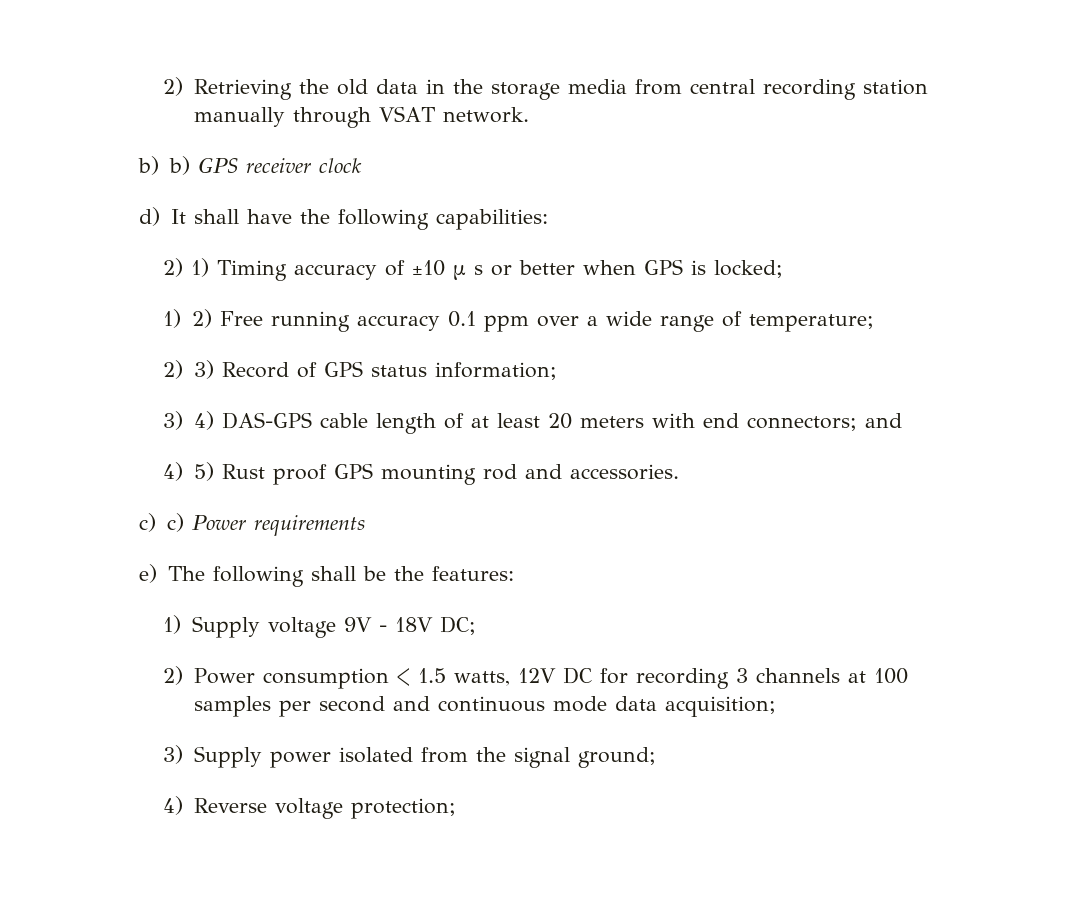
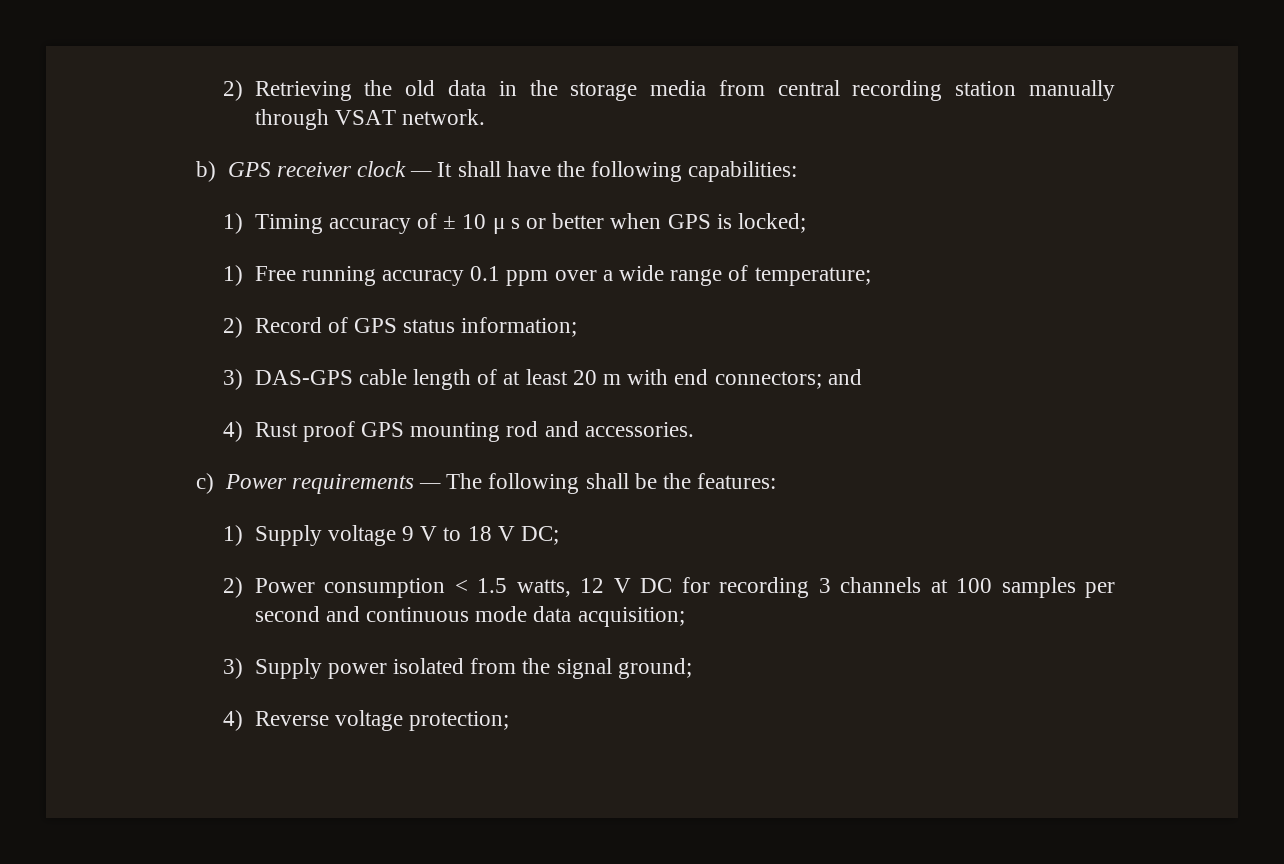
- b) b) GPS receiver clock
- d) It shall have the following capabilities:
+ b) GPS receiver clock — It shall have the following capabilities:
- 2) 1) Timing accuracy of ±10 μ s or better when GPS is locked;
+ 1) Timing accuracy of ± 10 μ s or better when GPS is locked;
- 1) 2) Free running accuracy 0.1 ppm over a wide range of temperature;
+ 1) Free running accuracy 0.1 ppm over a wide range of temperature;
- 2) 3) Record of GPS status information;
+ 2) Record of GPS status information;
- 3) 4) DAS-GPS cable length of at least 20 meters with end connectors; and
+ 3) DAS-GPS cable length of at least 20 m with end connectors; and
- 4) 5) Rust proof GPS mounting rod and accessories.
+ 4) Rust proof GPS mounting rod and accessories.
- c) c) Power requirements
- e) The following shall be the features:
+ c) Power requirements — The following shall be the features:
- 1) Supply voltage 9V - 18V DC;
+ 1) Supply voltage 9 V to 18 V DC;
- 2) Power consumption < 1.5 watts, 12V DC for recording 3 channels at 100 samples per second and continuous mode data acquisition;
+ 2) Power consumption < 1.5 watts, 12 V DC for recording 3 channels at 100 samples per second and continuous mode data acquisition;

